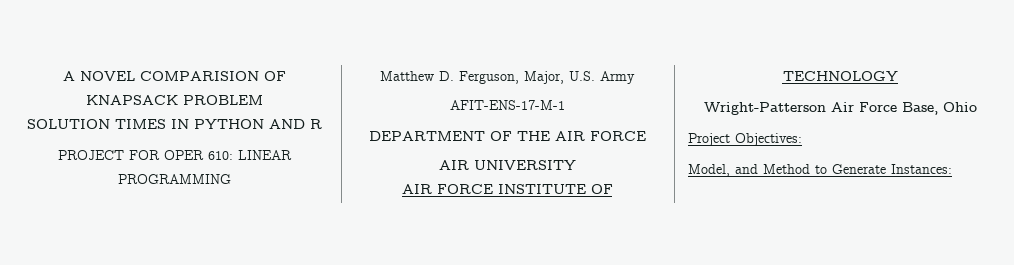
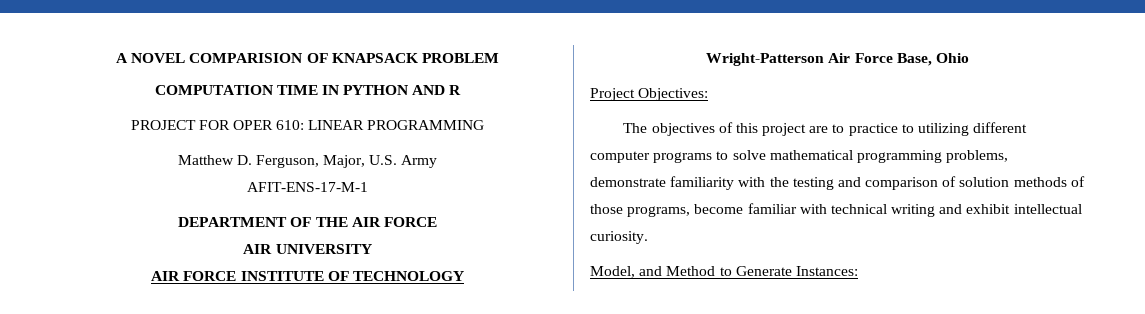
- SOLUTION TIMES IN PYTHON AND R
+ COMPUTATION TIME IN PYTHON AND R
+ The objectives of this project are to practice to utilizing different computer programs to solve mathematical programming problems, demonstrate familiarity with the testing and comparison of solution methods of those programs, become familiar with technical writing and exhibit intellectual curiosity.

